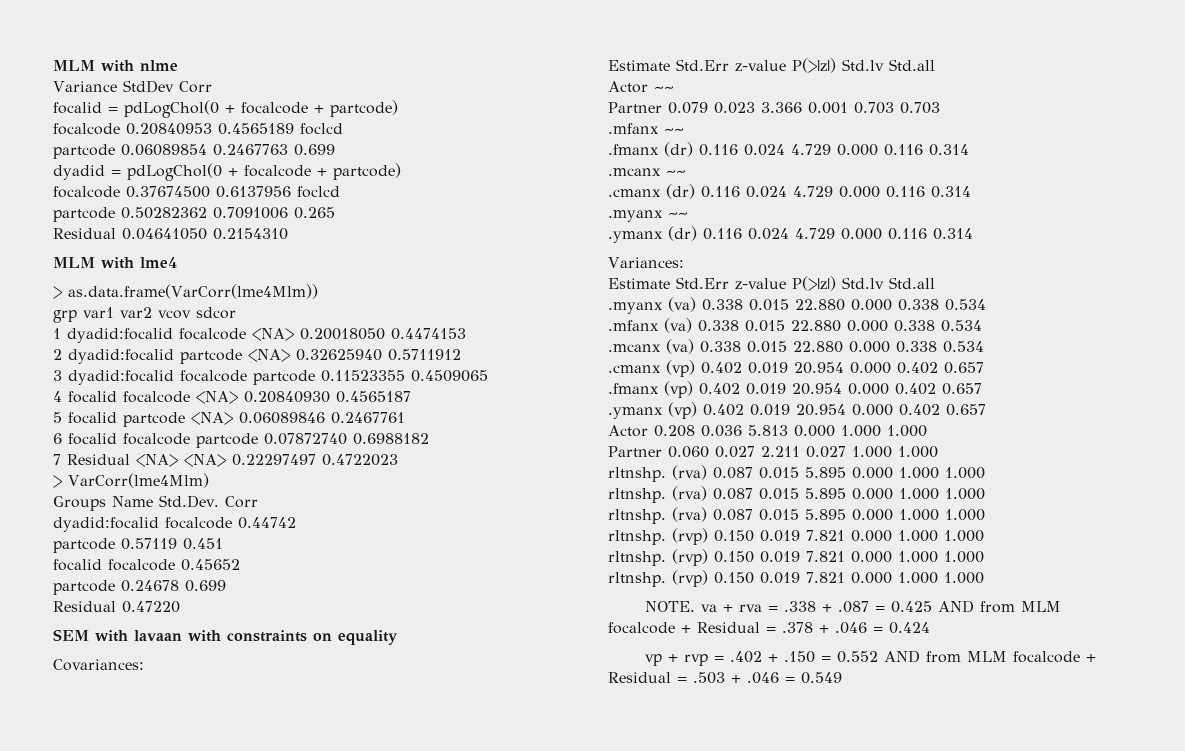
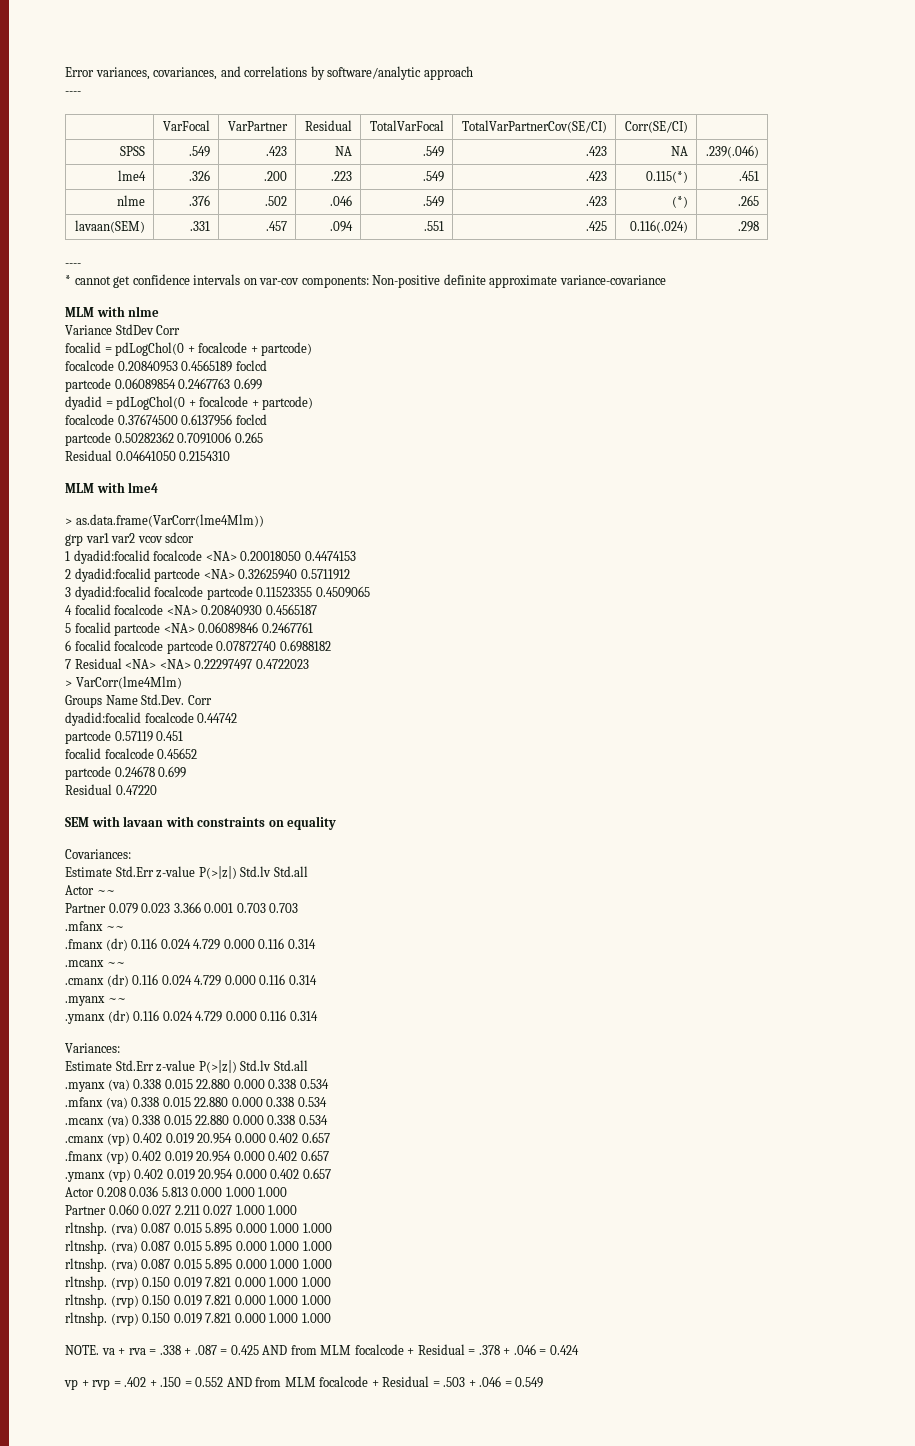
+ Error variances, covariances, and correlations by software/analytic approach
+ ----
+ | VarFocal | VarPartner | Residual | TotalVarFocal | TotalVarPartnerCov(SE/CI) | Corr(SE/CI) |
+ SPSS | .549 | .423 | NA | .549 | .423 | NA | .239(.046)
+ lme4 | .326 | .200 | .223 | .549 | .423 | 0.115(*) | .451
+ nlme | .376 | .502 | .046 | .549 | .423 | (*) | .265
+ lavaan(SEM) | .331 | .457 | .094 | .551 | .425 | 0.116(.024) | .298
+ ----
+ * cannot get confidence intervals on var-cov components: Non-positive definite approximate variance-covariance

